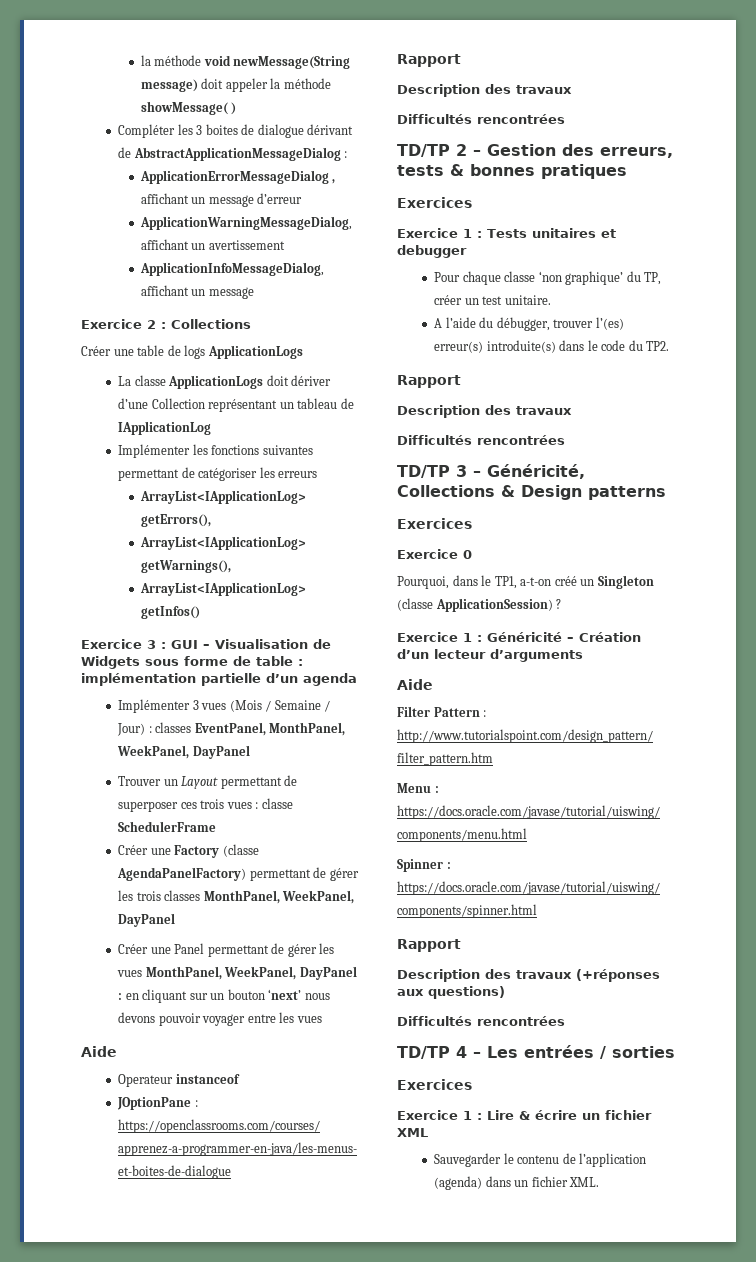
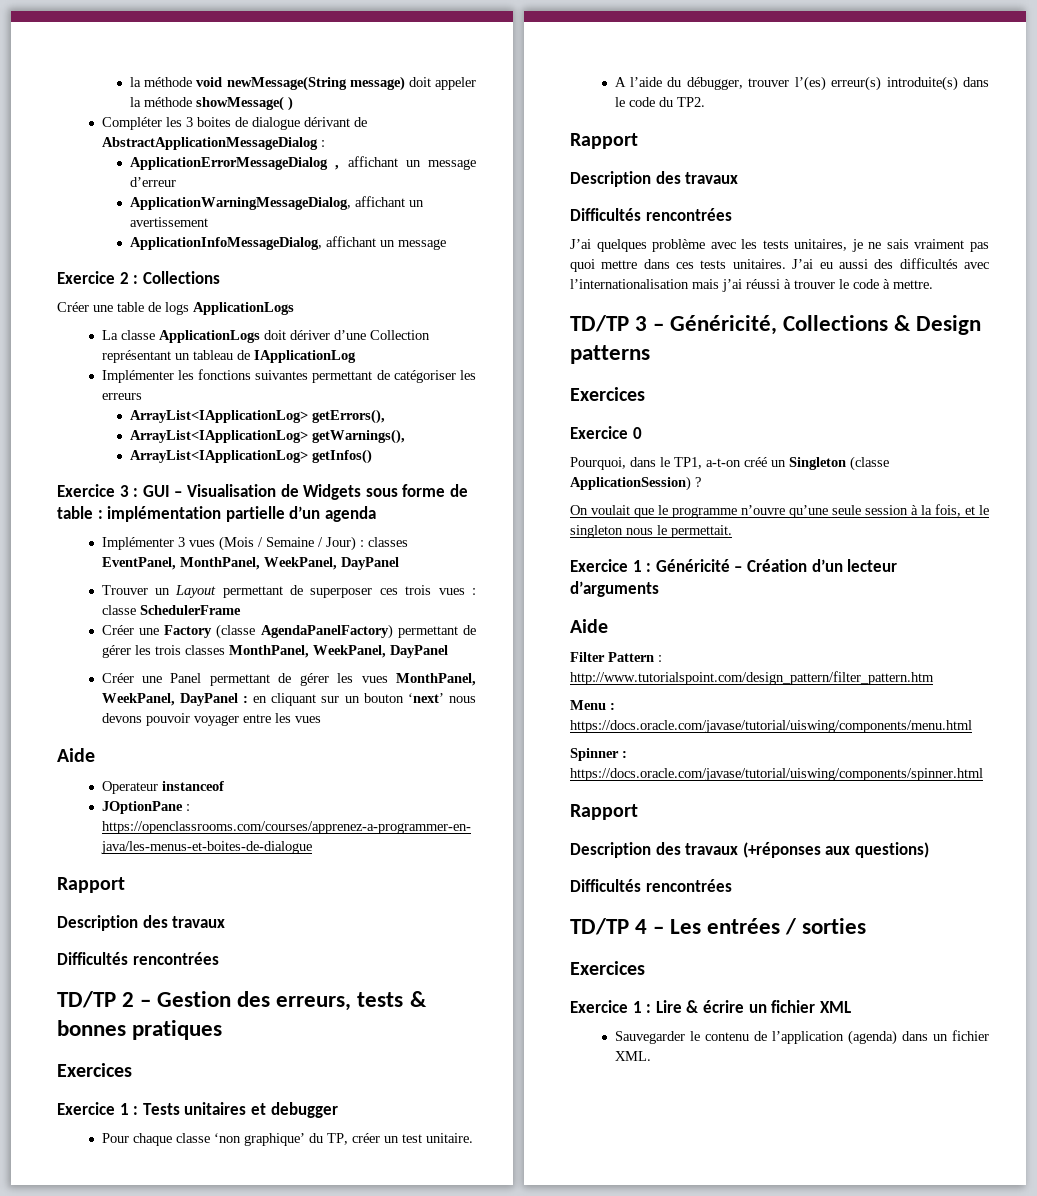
+ J’ai quelques problème avec les tests unitaires, je ne sais vraiment pas quoi mettre dans ces tests unitaires. J’ai eu aussi des difficultés avec l’internationalisation mais j’ai réussi à trouver le code à mettre.
+ On voulait que le programme n’ouvre qu’une seule session à la fois, et le singleton nous le permettait.

